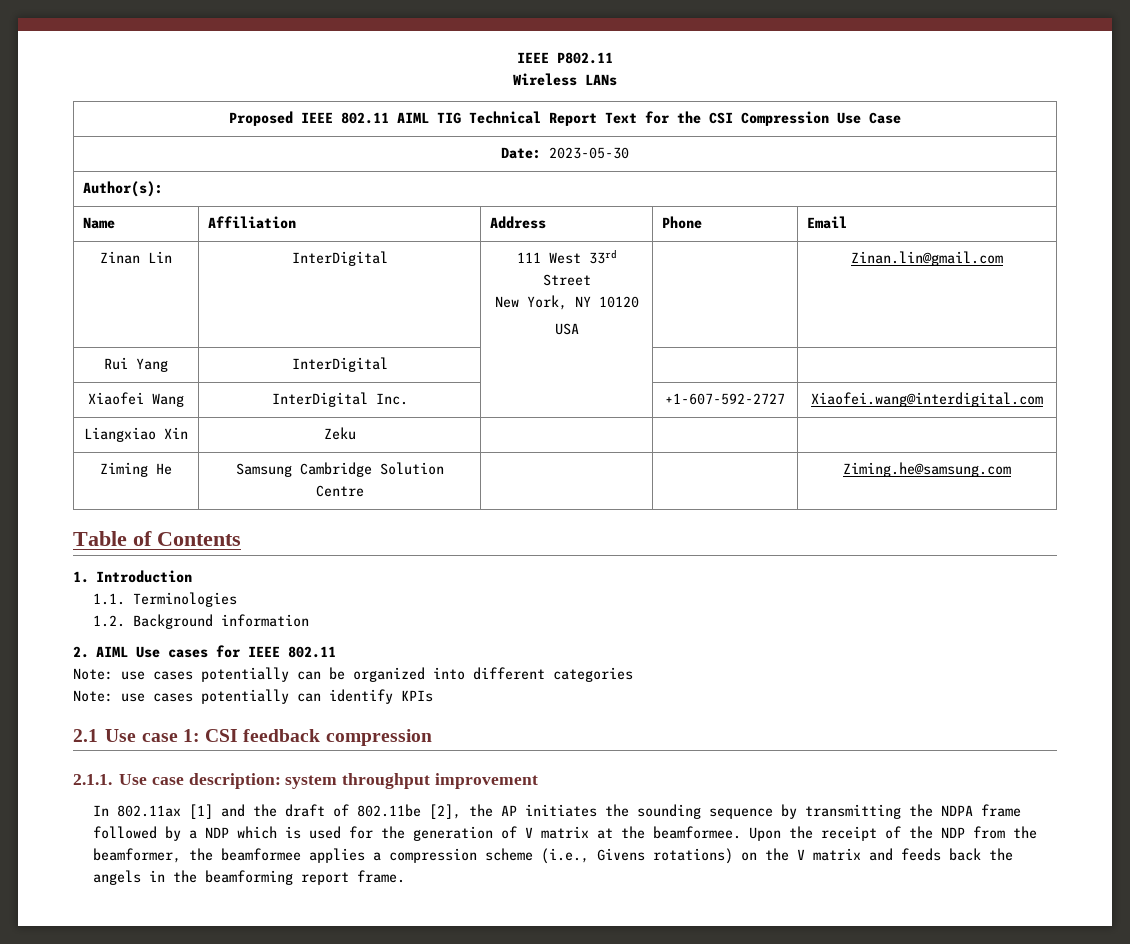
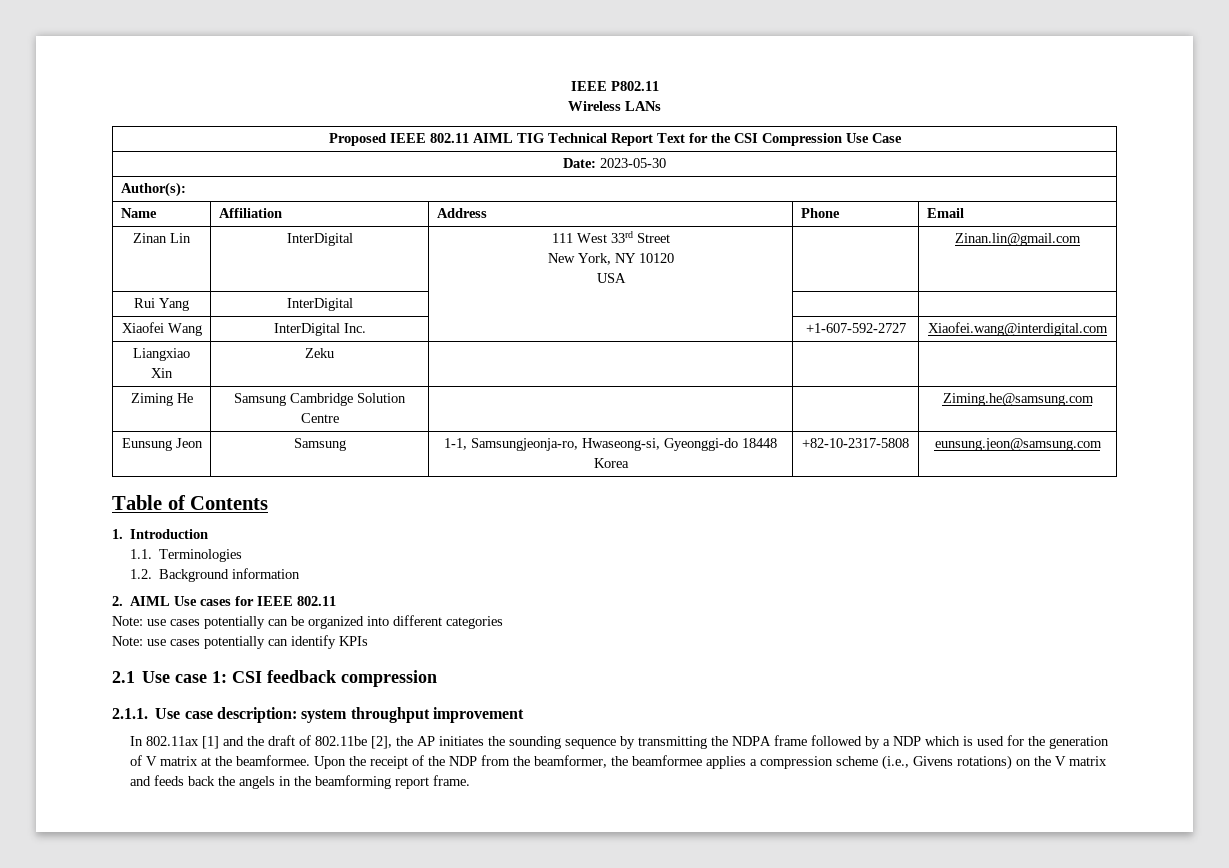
+ Eunsung Jeon | Samsung | 1-1, Samsungjeonja-ro, Hwaseong-si, Gyeonggi-do 18448 Korea | +82-10-2317-5808 | eunsung.jeon@samsung.com

